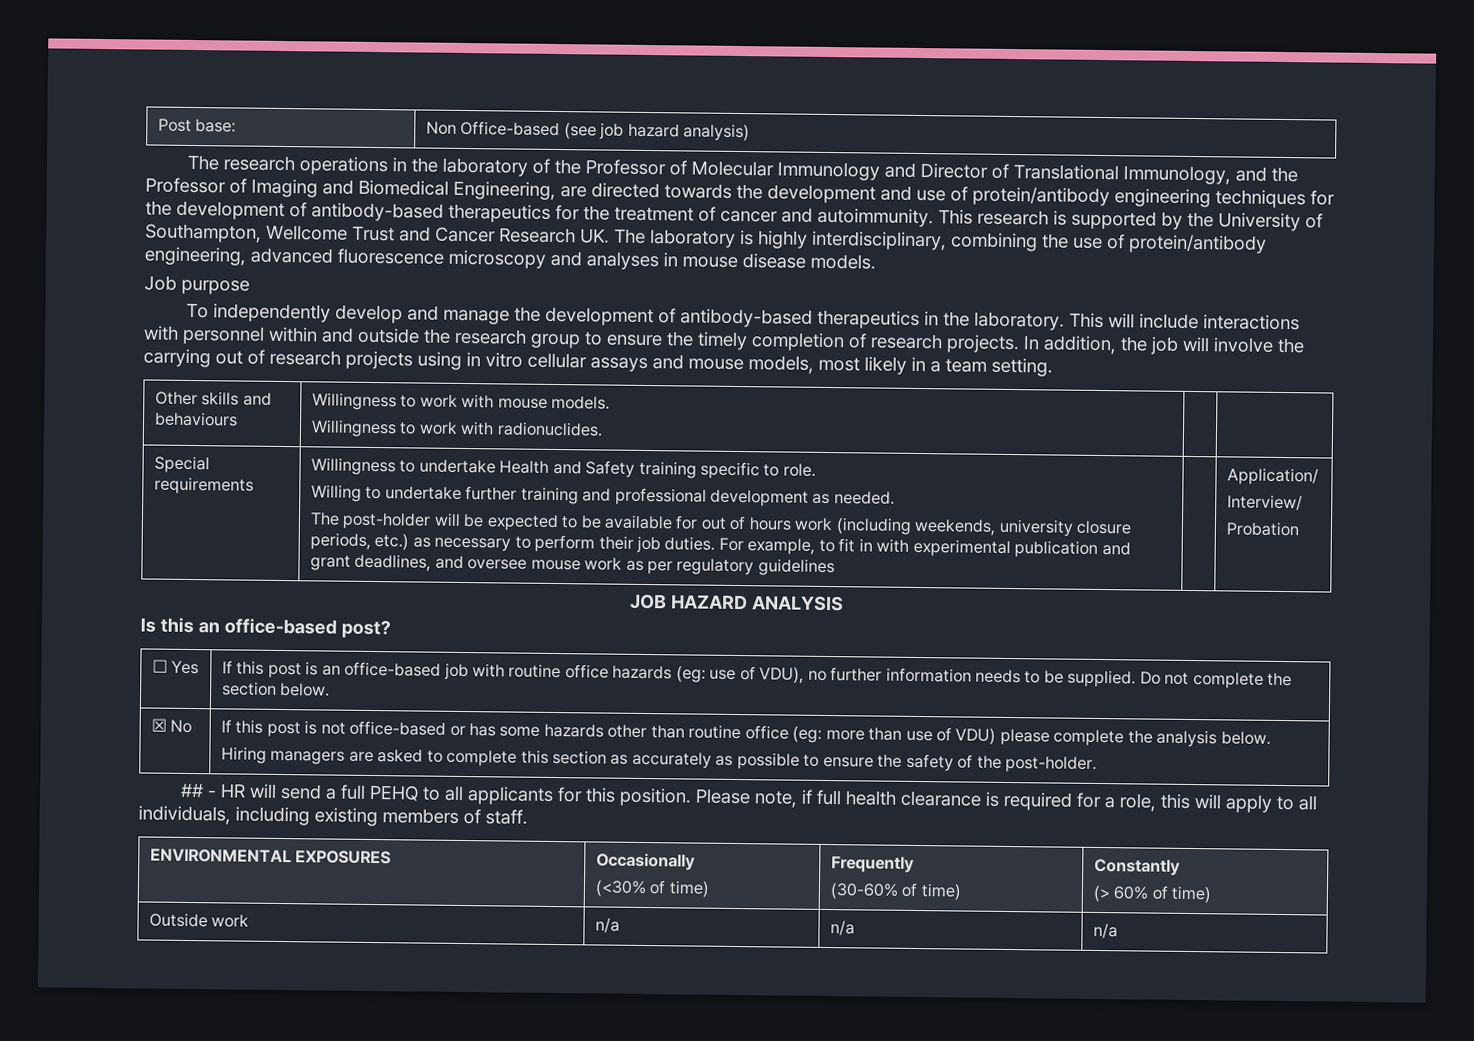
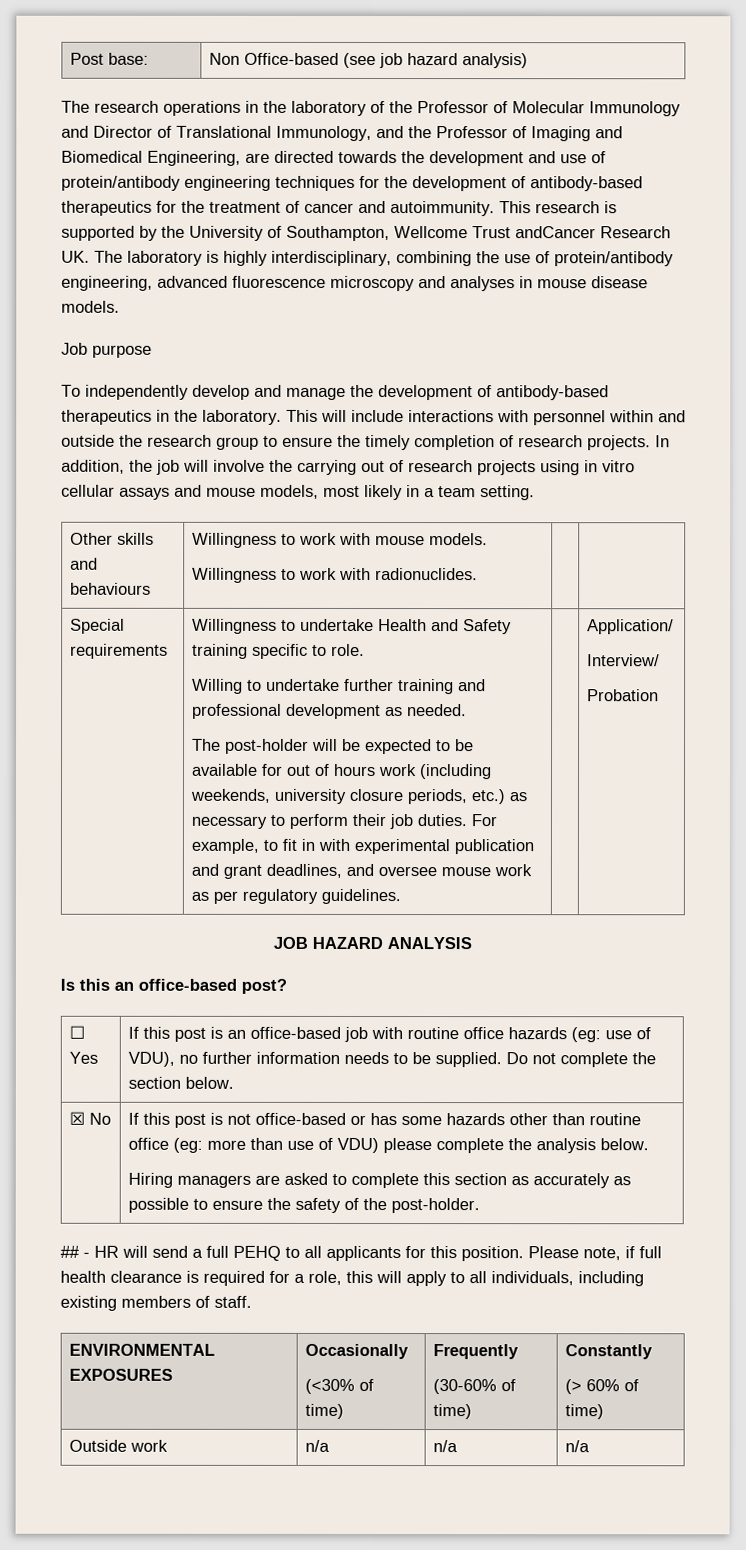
- This research is supported by the University of Southampton, Wellcome Trust and Cancer Research UK. The laboratory is highly interdisciplinary, combining the use of protein/antibody engineering, advanced fluorescence microscopy and analyses in mouse disease models.
+ This research is supported by the University of Southampton, Wellcome Trust andCancer Research UK. The laboratory is highly interdisciplinary, combining the use of protein/antibody engineering, advanced fluorescence microscopy and analyses in mouse disease models.
- For example, to fit in with experimental publication and grant deadlines, and oversee mouse work as per regulatory guidelines
+ For example, to fit in with experimental publication and grant deadlines, and oversee mouse work as per regulatory guidelines.

